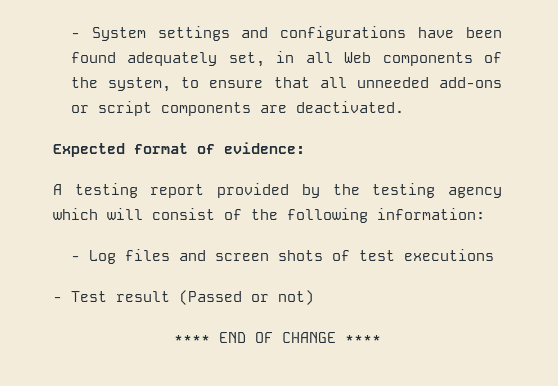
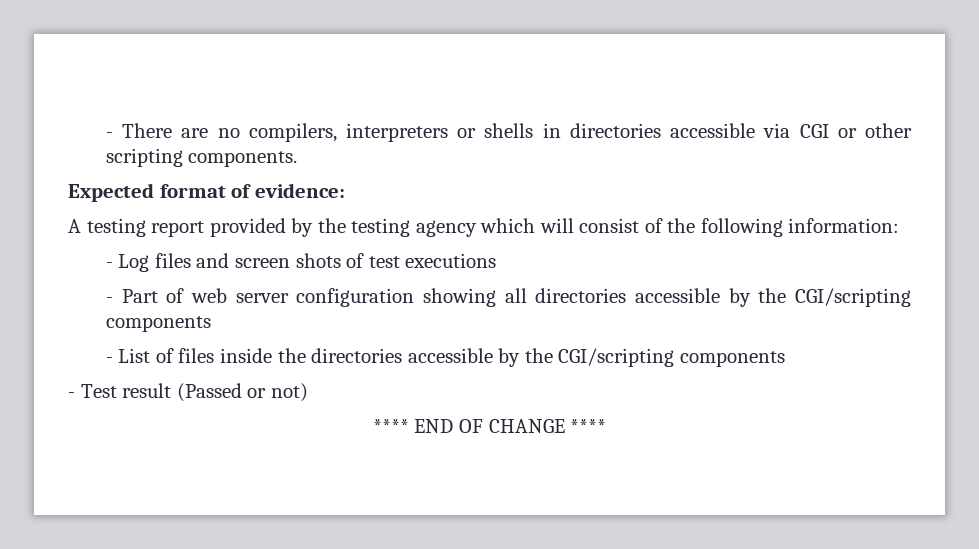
- - System settings and configurations have been found adequately set, in all Web components of the system, to ensure that all unneeded add-ons or script components are deactivated.
+ - There are no compilers, interpreters or shells in directories accessible via CGI or other scripting components.
+ - Part of web server configuration showing all directories accessible by the CGI/scripting components
+ - List of files inside the directories accessible by the CGI/scripting components

